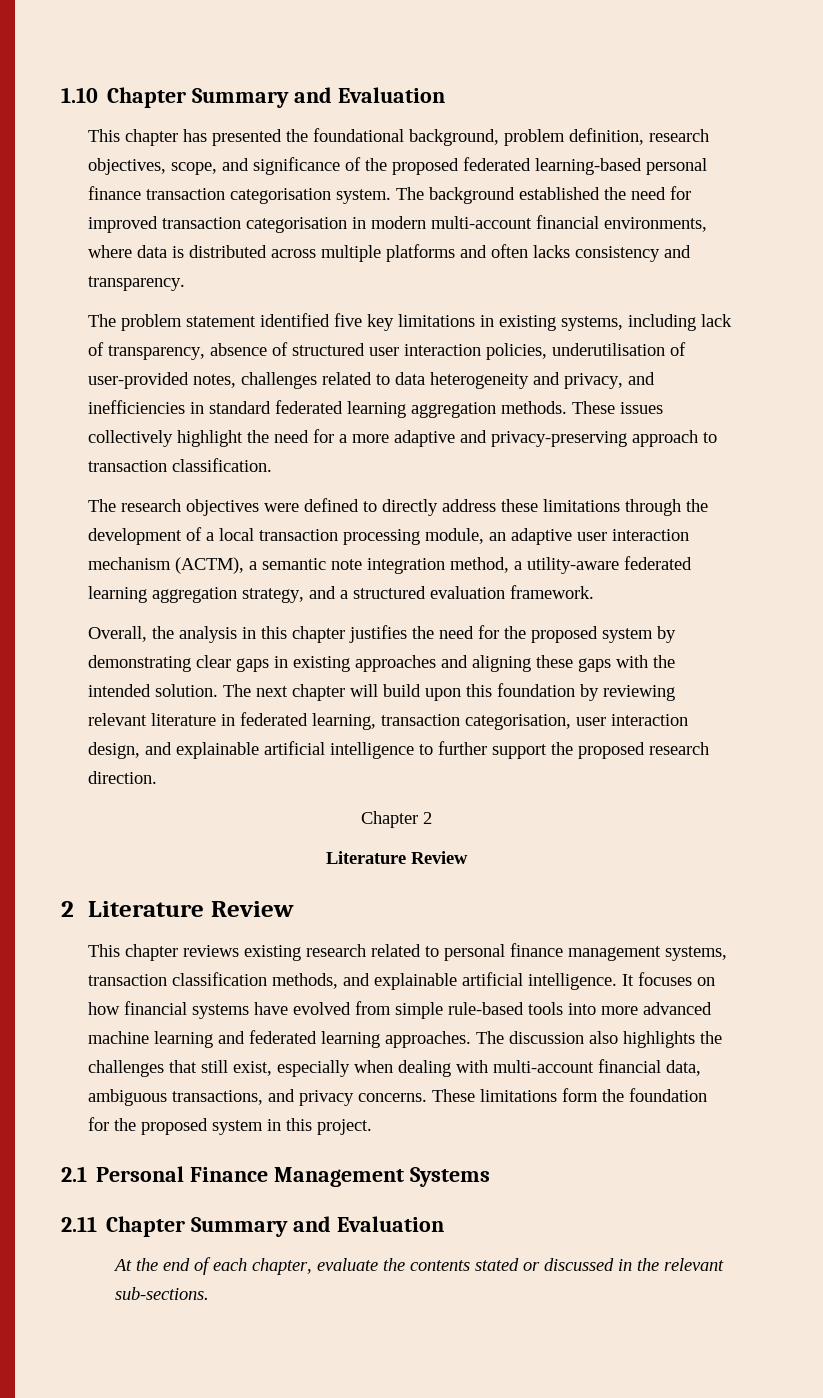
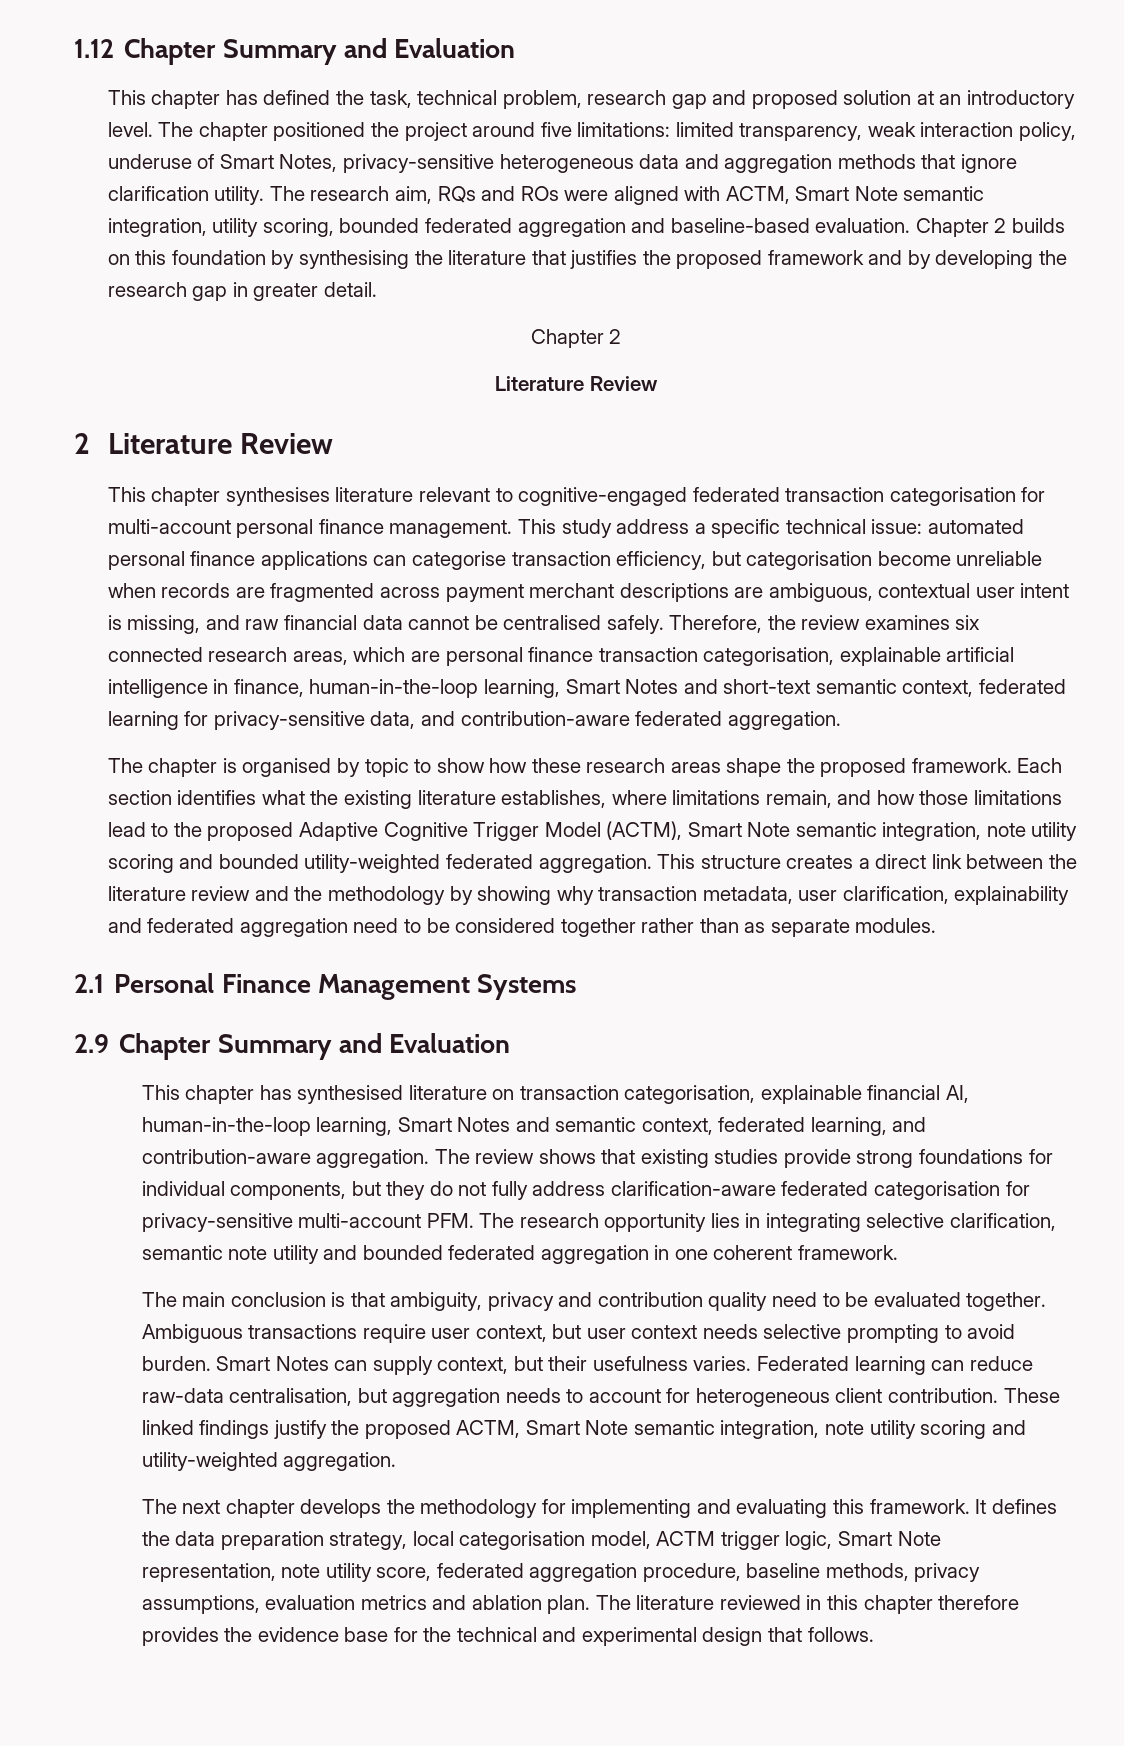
- 1.10 Chapter Summary and Evaluation
- This chapter has presented the foundational background, problem definition, research objectives, scope, and significance of the proposed federated learning-based personal finance transaction categorisation system. The background established the need for improved transaction categorisation in modern multi-account financial environments, where data is distributed across multiple platforms and often lacks consistency and transparency.
- The problem statement identified five key limitations in existing systems, including lack of transparency, absence of structured user interaction policies, underutilisation of user-provided notes, challenges related to data heterogeneity and privacy, and inefficiencies in standard federated learning aggregation methods. These issues collectively highlight the need for a more adaptive and privacy-preserving approach to transaction classification.
- The research objectives were defined to directly address these limitations through the development of a local transaction processing module, an adaptive user interaction mechanism (ACTM), a semantic note integration method, a utility-aware federated learning aggregation strategy, and a structured evaluation framework.
- Overall, the analysis in this chapter justifies the need for the proposed system by demonstrating clear gaps in existing approaches and aligning these gaps with the intended solution. The next chapter will build upon this foundation by reviewing relevant literature in federated learning, transaction categorisation, user interaction design, and explainable artificial intelligence to further support the proposed research direction.
+ 1.12 Chapter Summary and Evaluation
+ This chapter has defined the task, technical problem, research gap and proposed solution at an introductory level. The chapter positioned the project around five limitations: limited transparency, weak interaction policy, underuse of Smart Notes, privacy-sensitive heterogeneous data and aggregation methods that ignore clarification utility. The research aim, RQs and ROs were aligned with ACTM, Smart Note semantic integration, utility scoring, bounded federated aggregation and baseline-based evaluation. Chapter 2 builds on this foundation by synthesising the literature that justifies the proposed framework and by developing the research gap in greater detail.
- This chapter reviews existing research related to personal finance management systems, transaction classification methods, and explainable artificial intelligence. It focuses on how financial systems have evolved from simple rule-based tools into more advanced machine learning and federated learning approaches. The discussion also highlights the challenges that still exist, especially when dealing with multi-account financial data, ambiguous transactions, and privacy concerns. These limitations form the foundation for the proposed system in this project.
+ This chapter synthesises literature relevant to cognitive-engaged federated transaction categorisation for multi-account personal finance management. This study address a specific technical issue: automated personal finance applications can categorise transaction efficiency, but categorisation become unreliable when records are fragmented across payment merchant descriptions are ambiguous, contextual user intent is missing, and raw financial data cannot be centralised safely. Therefore, the review examines six connected research areas, which are personal finance transaction categorisation, explainable artificial intelligence in finance, human-in-the-loop learning, Smart Notes and short-text semantic context, federated learning for privacy-sensitive data, and contribution-aware federated aggregation.
+ The chapter is organised by topic to show how these research areas shape the proposed framework. Each section identifies what the existing literature establishes, where limitations remain, and how those limitations lead to the proposed Adaptive Cognitive Trigger Model (ACTM), Smart Note semantic integration, note utility scoring and bounded utility-weighted federated aggregation. This structure creates a direct link between the literature review and the methodology by showing why transaction metadata, user clarification, explainability and federated aggregation need to be considered together rather than as separate modules.
- 2.11 Chapter Summary and Evaluation
- At the end of each chapter, evaluate the contents stated or discussed in the relevant sub-sections.
+ 2.9 Chapter Summary and Evaluation
+ This chapter has synthesised literature on transaction categorisation, explainable financial AI, human-in-the-loop learning, Smart Notes and semantic context, federated learning, and contribution-aware aggregation. The review shows that existing studies provide strong foundations for individual components, but they do not fully address clarification-aware federated categorisation for privacy-sensitive multi-account PFM. The research opportunity lies in integrating selective clarification, semantic note utility and bounded federated aggregation in one coherent framework.
+ The main conclusion is that ambiguity, privacy and contribution quality need to be evaluated together. Ambiguous transactions require user context, but user context needs selective prompting to avoid burden. Smart Notes can supply context, but their usefulness varies. Federated learning can reduce raw-data centralisation, but aggregation needs to account for heterogeneous client contribution. These linked findings justify the proposed ACTM, Smart Note semantic integration, note utility scoring and utility-weighted aggregation.
+ The next chapter develops the methodology for implementing and evaluating this framework. It defines the data preparation strategy, local categorisation model, ACTM trigger logic, Smart Note representation, note utility score, federated aggregation procedure, baseline methods, privacy assumptions, evaluation metrics and ablation plan. The literature reviewed in this chapter therefore provides the evidence base for the technical and experimental design that follows.

